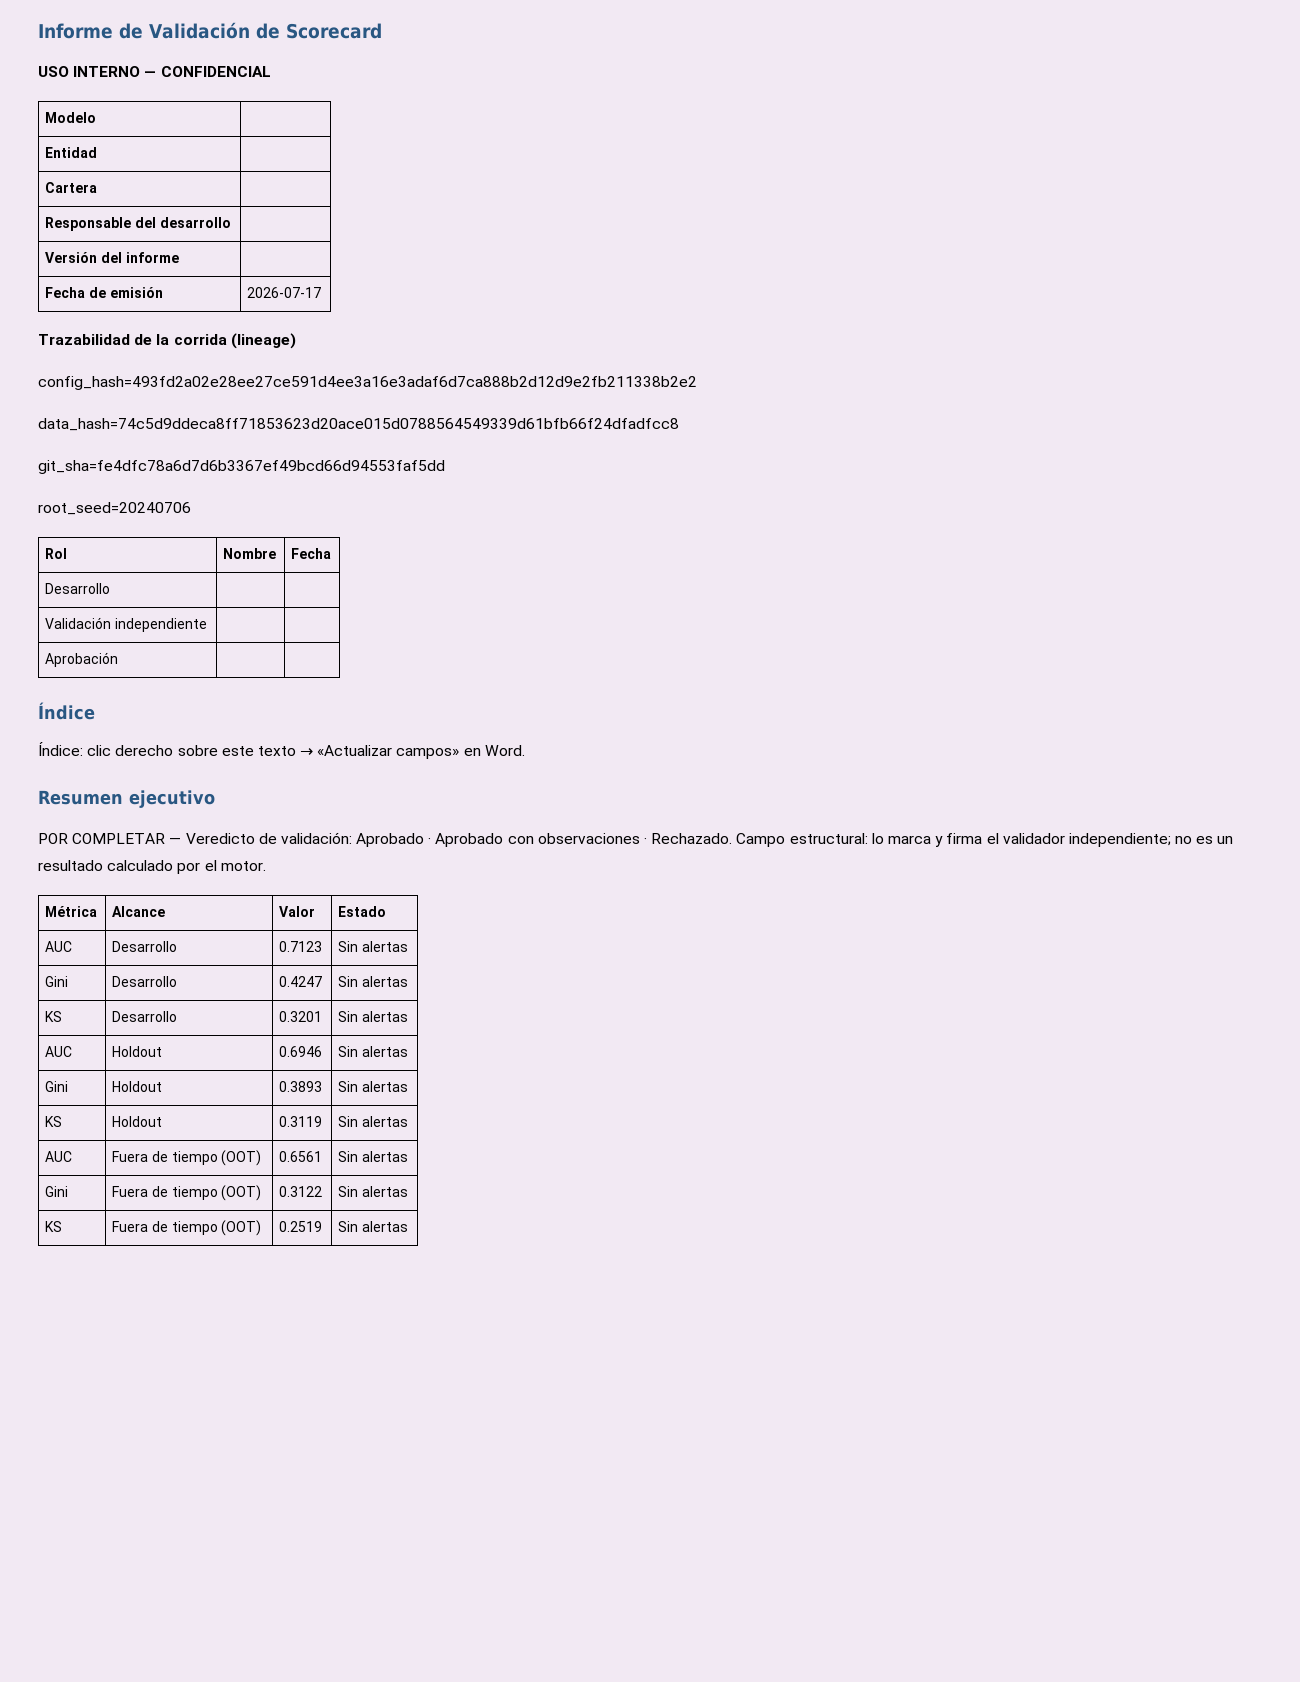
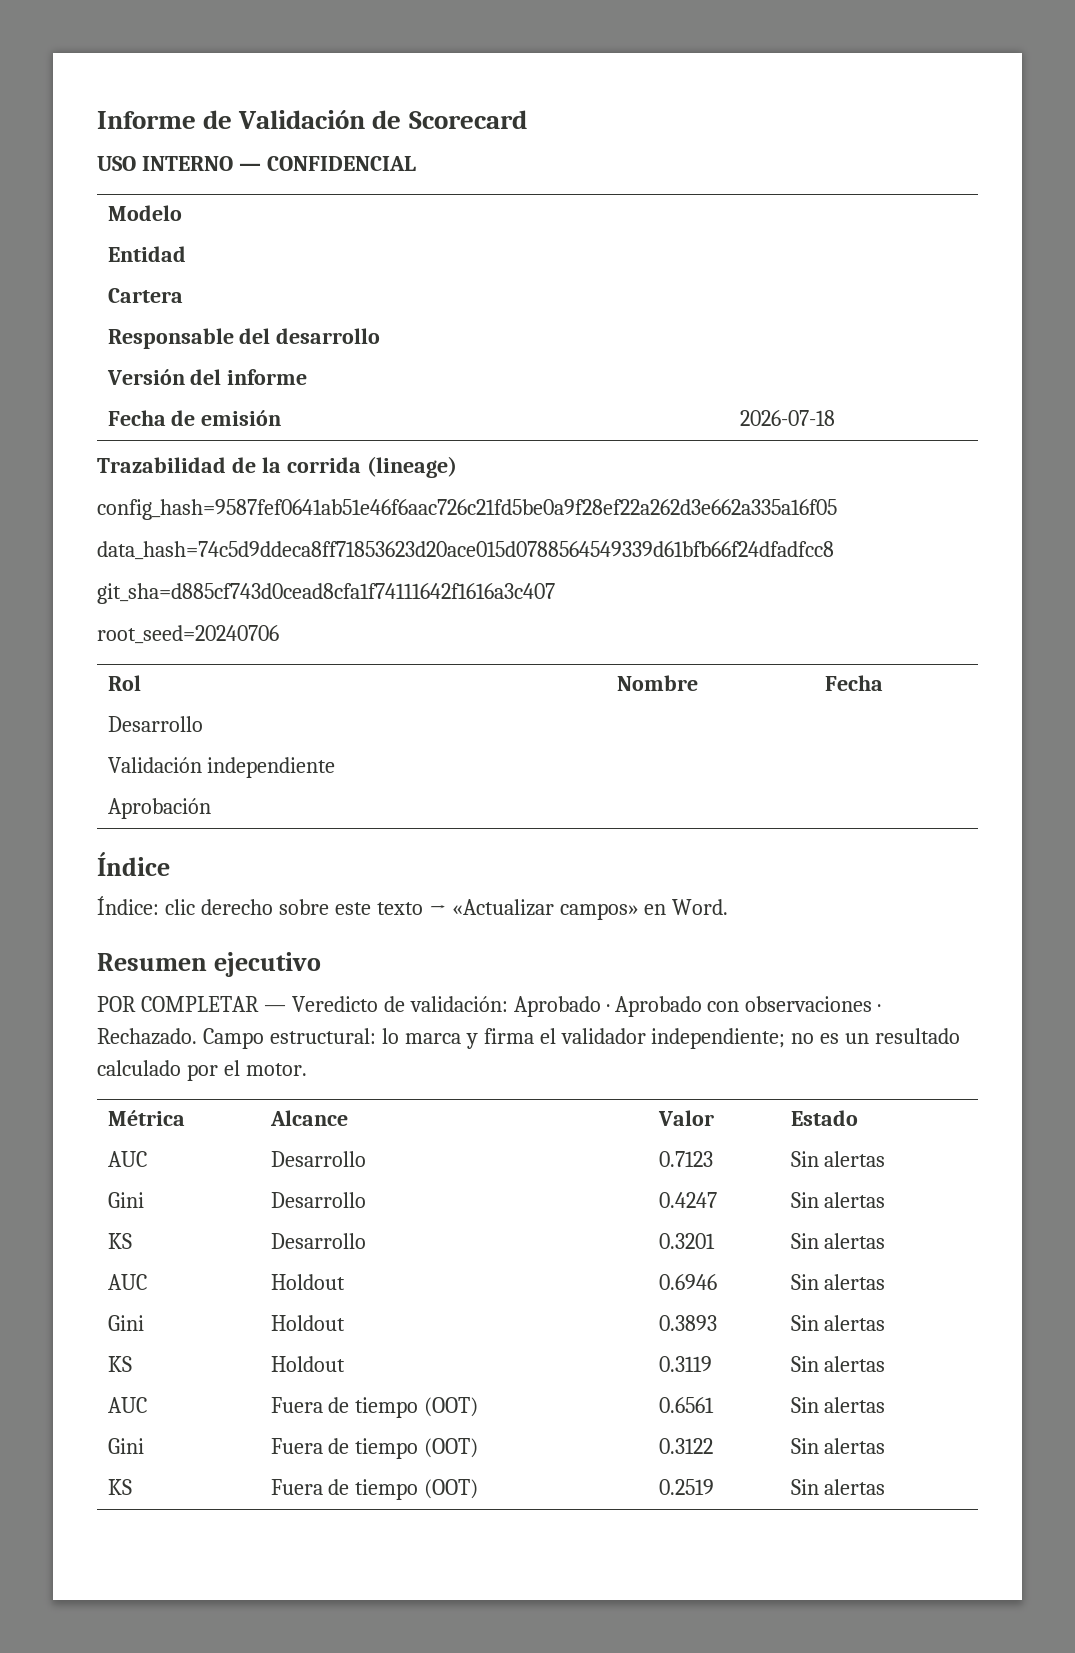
- Fecha de emisión | 2026-07-17
+ Fecha de emisión | 2026-07-18
- config_hash=493fd2a02e28ee27ce591d4ee3a16e3adaf6d7ca888b2d12d9e2fb211338b2e2
+ config_hash=9587fef0641ab51e46f6aac726c21fd5be0a9f28ef22a262d3e662a335a16f05
- git_sha=fe4dfc78a6d7d6b3367ef49bcd66d94553faf5dd
+ git_sha=d885cf743d0cead8cfa1f74111642f1616a3c407

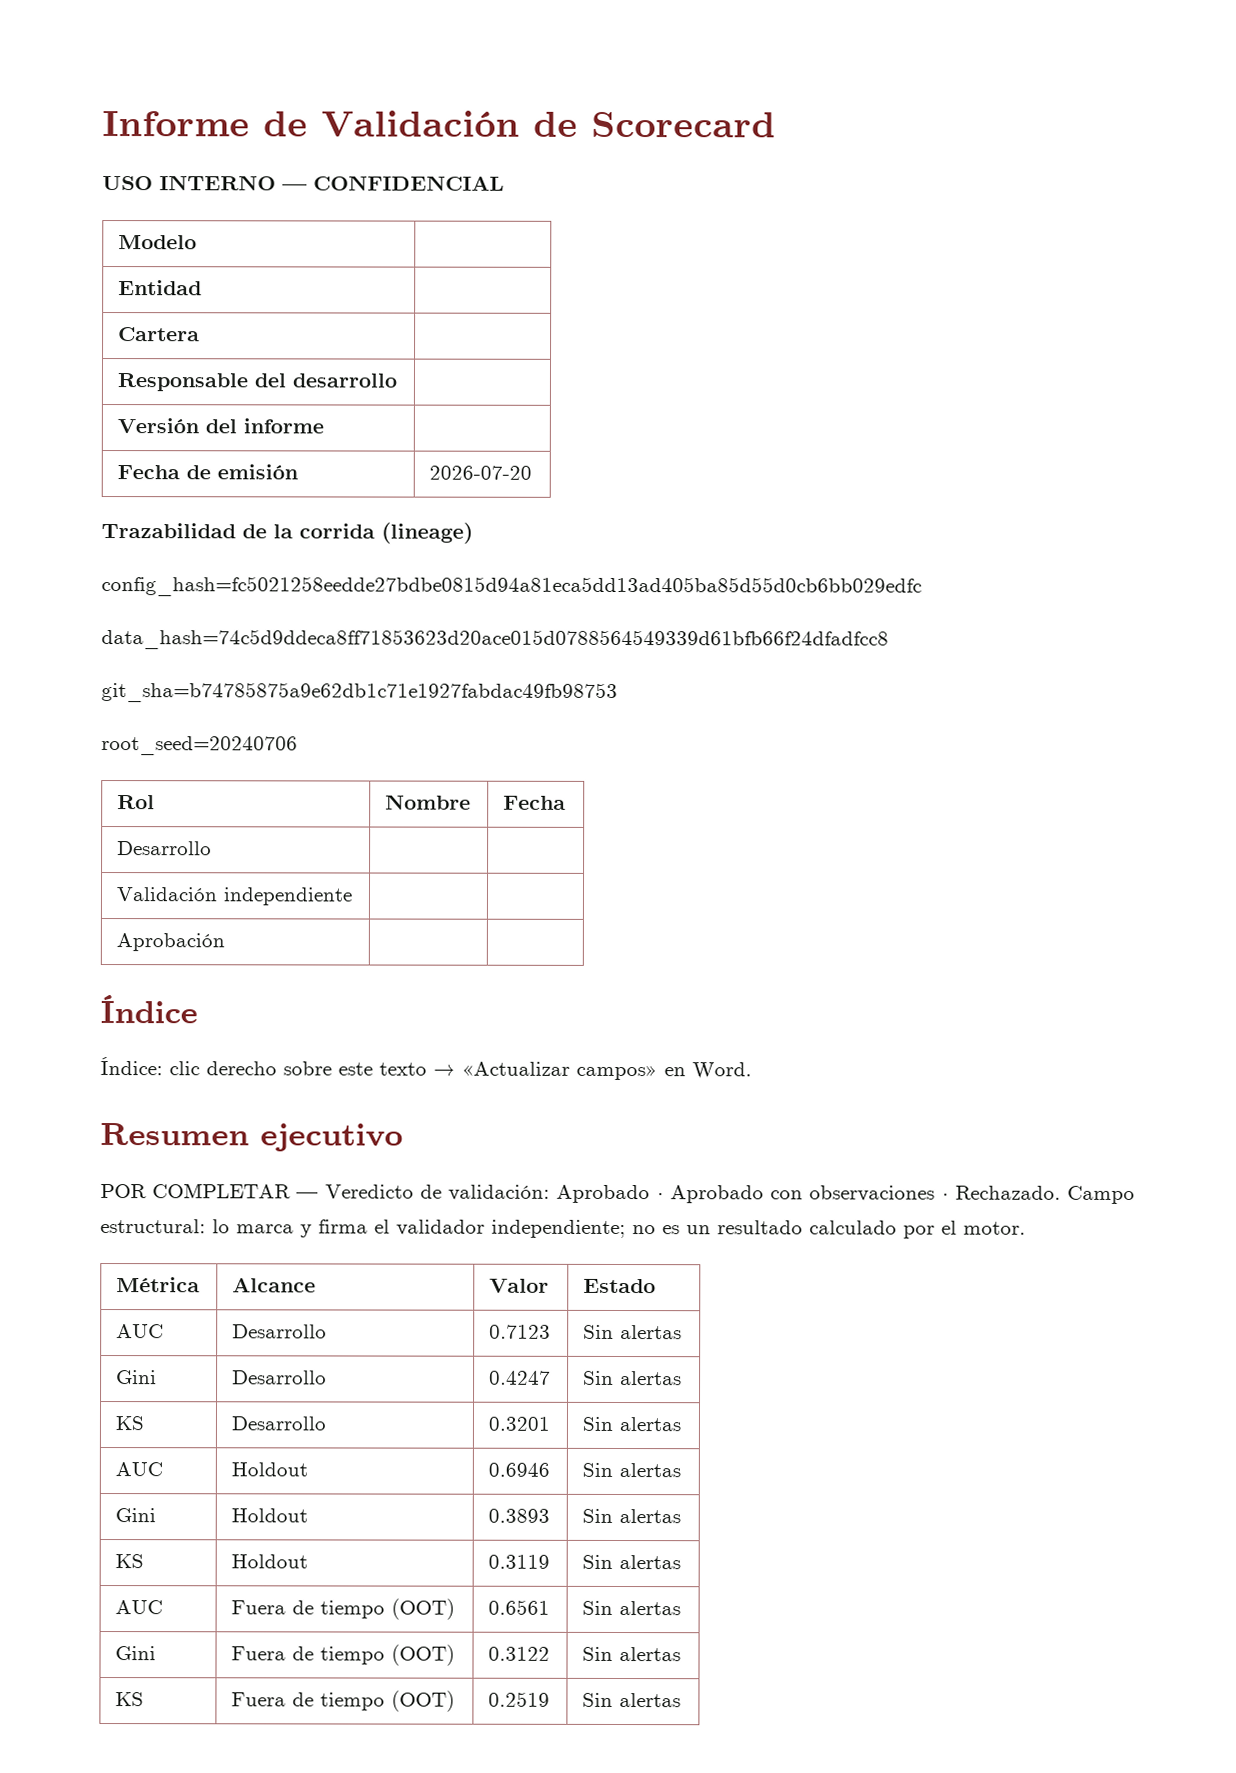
- Fecha de emisión | 2026-07-18
+ Fecha de emisión | 2026-07-20
- config_hash=9587fef0641ab51e46f6aac726c21fd5be0a9f28ef22a262d3e662a335a16f05
+ config_hash=fc5021258eedde27bdbe0815d94a81eca5dd13ad405ba85d55d0cb6bb029edfc
- git_sha=d885cf743d0cead8cfa1f74111642f1616a3c407
+ git_sha=b74785875a9e62db1c71e1927fabdac49fb98753

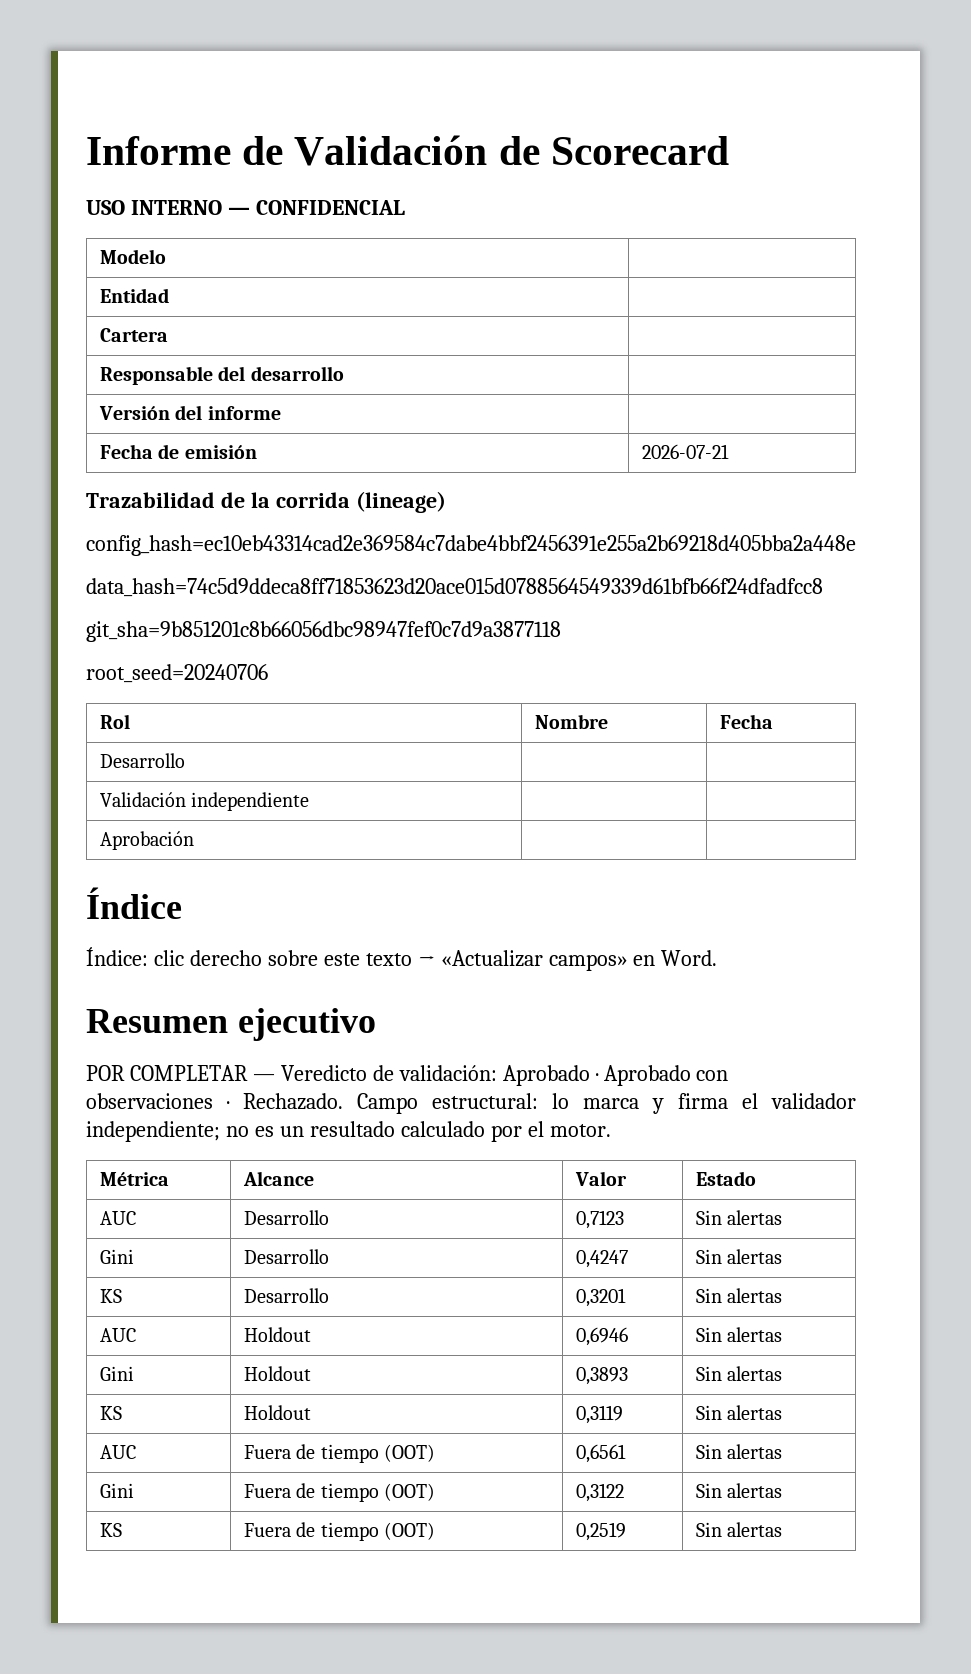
- Fecha de emisión | 2026-07-20
+ Fecha de emisión | 2026-07-21
- config_hash=fc5021258eedde27bdbe0815d94a81eca5dd13ad405ba85d55d0cb6bb029edfc
+ config_hash=ec10eb43314cad2e369584c7dabe4bbf2456391e255a2b69218d405bba2a448e
- git_sha=b74785875a9e62db1c71e1927fabdac49fb98753
+ git_sha=9b851201c8b66056dbc98947fef0c7d9a3877118
- AUC | Desarrollo | 0.7123 | Sin alertas
+ AUC | Desarrollo | 0,7123 | Sin alertas
- Gini | Desarrollo | 0.4247 | Sin alertas
+ Gini | Desarrollo | 0,4247 | Sin alertas
- KS | Desarrollo | 0.3201 | Sin alertas
+ KS | Desarrollo | 0,3201 | Sin alertas
- AUC | Holdout | 0.6946 | Sin alertas
+ AUC | Holdout | 0,6946 | Sin alertas
- Gini | Holdout | 0.3893 | Sin alertas
+ Gini | Holdout | 0,3893 | Sin alertas
- KS | Holdout | 0.3119 | Sin alertas
+ KS | Holdout | 0,3119 | Sin alertas
- AUC | Fuera de tiempo (OOT) | 0.6561 | Sin alertas
+ AUC | Fuera de tiempo (OOT) | 0,6561 | Sin alertas
- Gini | Fuera de tiempo (OOT) | 0.3122 | Sin alertas
+ Gini | Fuera de tiempo (OOT) | 0,3122 | Sin alertas
- KS | Fuera de tiempo (OOT) | 0.2519 | Sin alertas
+ KS | Fuera de tiempo (OOT) | 0,2519 | Sin alertas

